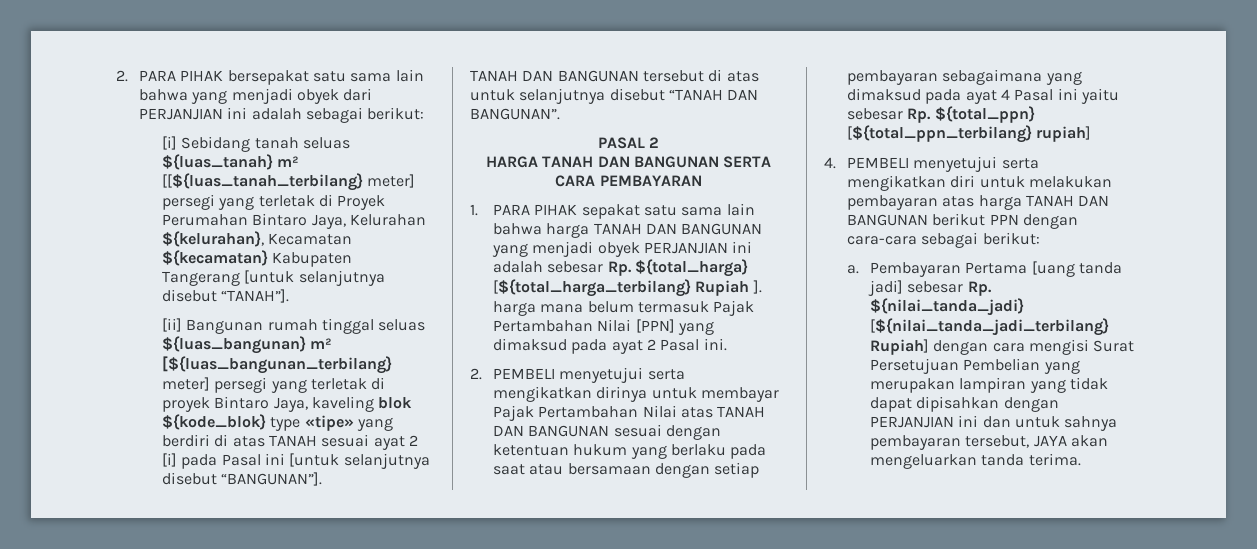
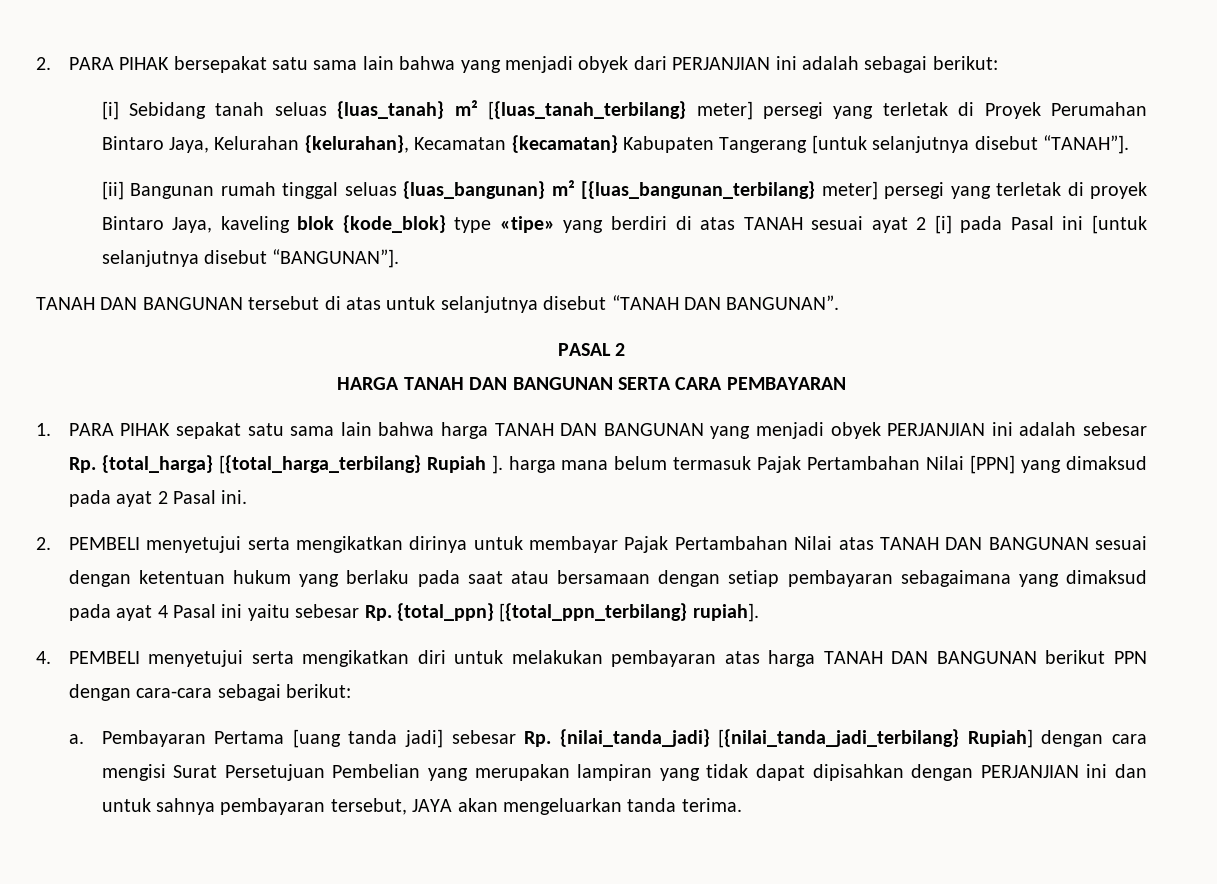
- [i] Sebidang tanah seluas ${luas_tanah} m² [[${luas_tanah_terbilang} meter] persegi yang terletak di Proyek Perumahan Bintaro Jaya, Kelurahan ${kelurahan}, Kecamatan ${kecamatan} Kabupaten Tangerang [untuk selanjutnya disebut “TANAH”].
+ [i] Sebidang tanah seluas {luas_tanah} m² [{luas_tanah_terbilang} meter] persegi yang terletak di Proyek Perumahan Bintaro Jaya, Kelurahan {kelurahan}, Kecamatan {kecamatan} Kabupaten Tangerang [untuk selanjutnya disebut “TANAH”].
- [ii] Bangunan rumah tinggal seluas ${luas_bangunan} m² [${luas_bangunan_terbilang} meter] persegi yang terletak di proyek Bintaro Jaya, kaveling blok ${kode_blok} type «tipe» yang berdiri di atas TANAH sesuai ayat 2 [i] pada Pasal ini [untuk selanjutnya disebut “BANGUNAN”].
+ [ii] Bangunan rumah tinggal seluas {luas_bangunan} m² [{luas_bangunan_terbilang} meter] persegi yang terletak di proyek Bintaro Jaya, kaveling blok {kode_blok} type «tipe» yang berdiri di atas TANAH sesuai ayat 2 [i] pada Pasal ini [untuk selanjutnya disebut “BANGUNAN”].
- 1. PARA PIHAK sepakat satu sama lain bahwa harga TANAH DAN BANGUNAN yang menjadi obyek PERJANJIAN ini adalah sebesar Rp. ${total_harga} [${total_harga_terbilang} Rupiah ]. harga mana belum termasuk Pajak Pertambahan Nilai [PPN] yang dimaksud pada ayat 2 Pasal ini.
+ 1. PARA PIHAK sepakat satu sama lain bahwa harga TANAH DAN BANGUNAN yang menjadi obyek PERJANJIAN ini adalah sebesar Rp. {total_harga} [{total_harga_terbilang} Rupiah ]. harga mana belum termasuk Pajak Pertambahan Nilai [PPN] yang dimaksud pada ayat 2 Pasal ini.
- 2. PEMBELI menyetujui serta mengikatkan dirinya untuk membayar Pajak Pertambahan Nilai atas TANAH DAN BANGUNAN sesuai dengan ketentuan hukum yang berlaku pada saat atau bersamaan dengan setiap pembayaran sebagaimana yang dimaksud pada ayat 4 Pasal ini yaitu sebesar Rp. ${total_ppn} [${total_ppn_terbilang} rupiah]
+ 2. PEMBELI menyetujui serta mengikatkan dirinya untuk membayar Pajak Pertambahan Nilai atas TANAH DAN BANGUNAN sesuai dengan ketentuan hukum yang berlaku pada saat atau bersamaan dengan setiap pembayaran sebagaimana yang dimaksud pada ayat 4 Pasal ini yaitu sebesar Rp. {total_ppn} [{total_ppn_terbilang} rupiah].
- Pembayaran Pertama [uang tanda jadi] sebesar Rp. ${nilai_tanda_jadi} [${nilai_tanda_jadi_terbilang} Rupiah] dengan cara mengisi Surat Persetujuan Pembelian yang merupakan lampiran yang tidak dapat dipisahkan dengan PERJANJIAN ini dan untuk sahnya pembayaran tersebut, JAYA akan mengeluarkan tanda terima.
+ Pembayaran Pertama [uang tanda jadi] sebesar Rp. {nilai_tanda_jadi} [{nilai_tanda_jadi_terbilang} Rupiah] dengan cara mengisi Surat Persetujuan Pembelian yang merupakan lampiran yang tidak dapat dipisahkan dengan PERJANJIAN ini dan untuk sahnya pembayaran tersebut, JAYA akan mengeluarkan tanda terima.

